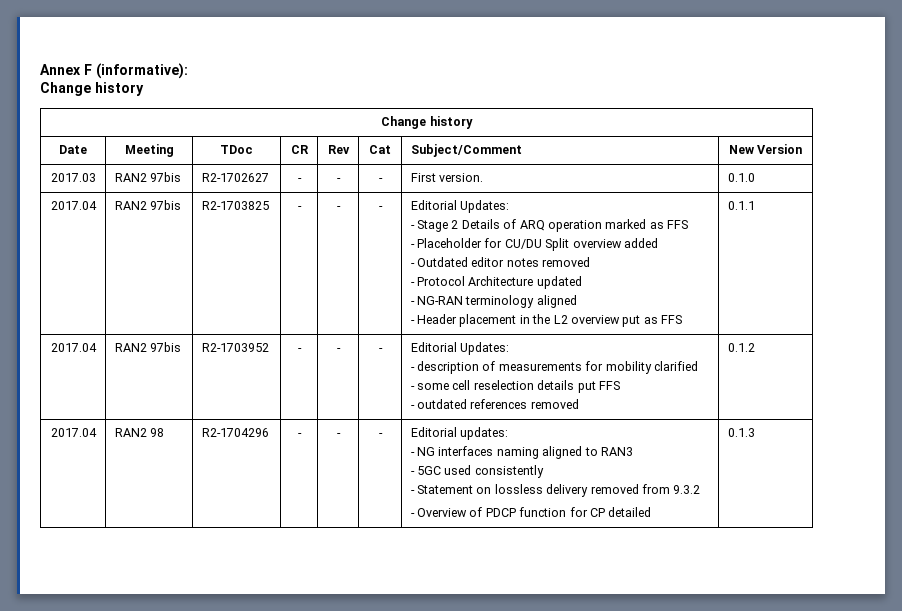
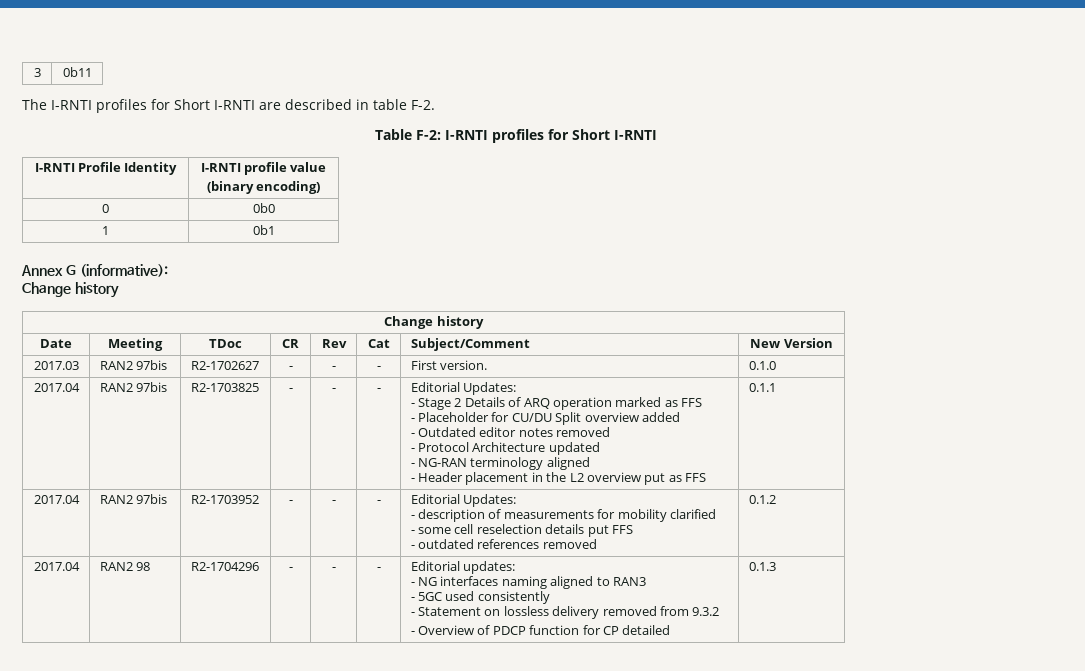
- Annex F (informative):
+ 3 | 0b11
+ The I-RNTI profiles for Short I-RNTI are described in table F-2.
+ Table F-2: I-RNTI profiles for Short I-RNTI
+ I-RNTI Profile Identity | I-RNTI profile value
+ (binary encoding)
+ 0 | 0b0
+ 1 | 0b1
+ Annex G (informative):

